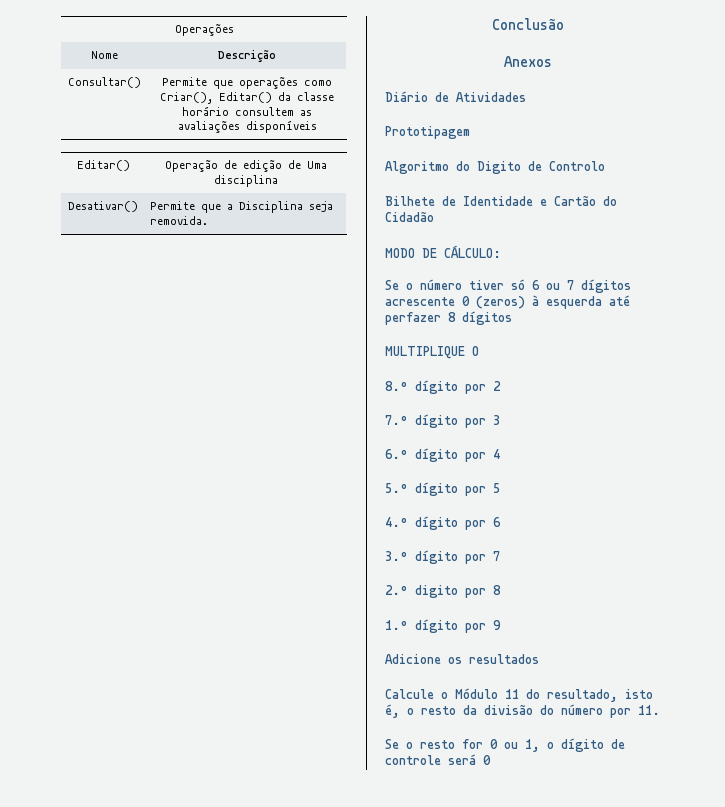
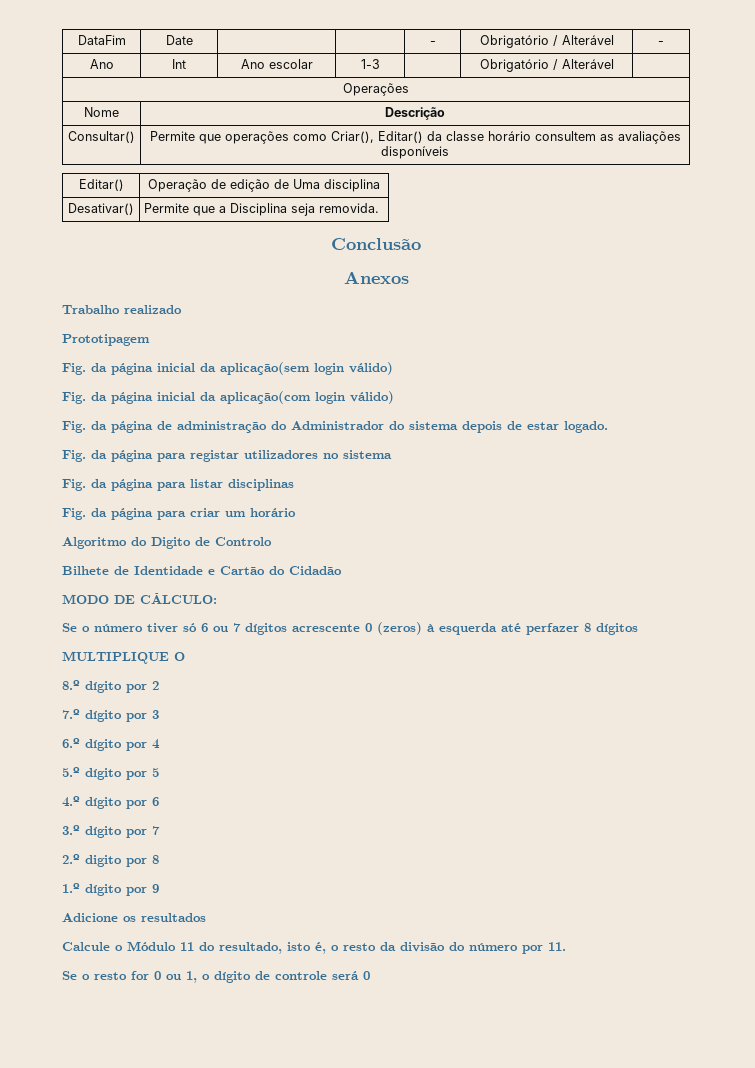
+ DataFim | Date | | | - | Obrigatório / Alterável | -
+ Ano | Int | Ano escolar | 1-3 | | Obrigatório / Alterável |
- Diário de Atividades
+ Trabalho realizado
  Prototipagem
+ Fig. da página inicial da aplicação(sem login válido)
+ Fig. da página inicial da aplicação(com login válido)
+ Fig. da página de administração do Administrador do sistema depois de estar logado.
+ Fig. da página para registar utilizadores no sistema
+ Fig. da página para listar disciplinas
+ Fig. da página para criar um horário

